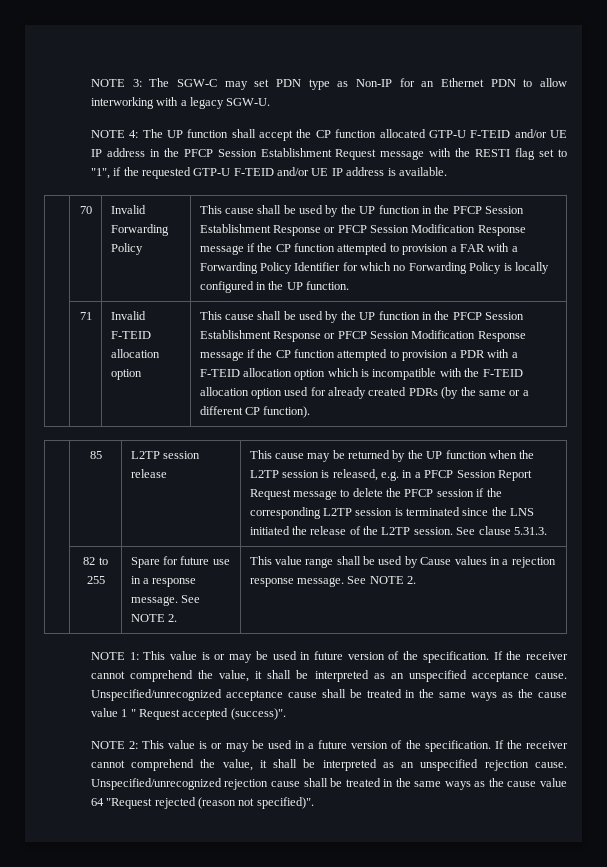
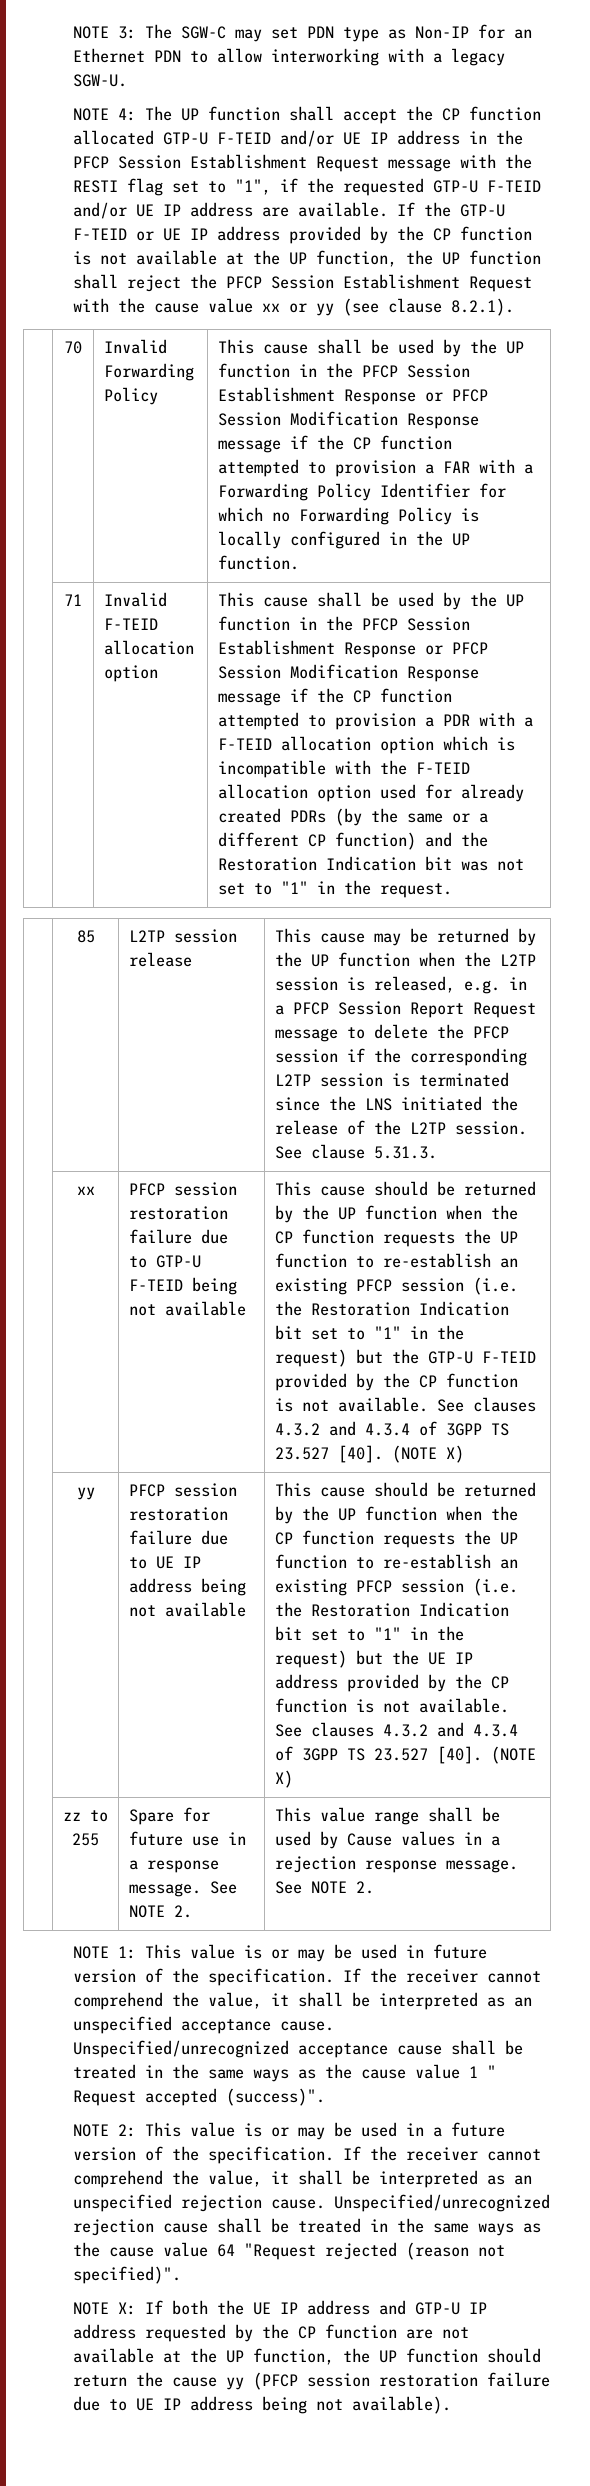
- NOTE 4: The UP function shall accept the CP function allocated GTP-U F-TEID and/or UE IP address in the PFCP Session Establishment Request message with the RESTI flag set to "1", if the requested GTP-U F-TEID and/or UE IP address is available.
+ NOTE 4: The UP function shall accept the CP function allocated GTP-U F-TEID and/or UE IP address in the PFCP Session Establishment Request message with the RESTI flag set to "1", if the requested GTP-U F-TEID and/or UE IP address are available. If the GTP-U F-TEID or UE IP address provided by the CP function is not available at the UP function, the UP function shall reject the PFCP Session Establishment Request with the cause value xx or yy (see clause 8.2.1).
- This cause shall be used by the UP function in the PFCP Session Establishment Response or PFCP Session Modification Response message if the CP function attempted to provision a PDR with a F-TEID allocation option which is incompatible with the F-TEID allocation option used for already created PDRs (by the same or a different CP function).
+ This cause shall be used by the UP function in the PFCP Session Establishment Response or PFCP Session Modification Response message if the CP function attempted to provision a PDR with a F-TEID allocation option which is incompatible with the F-TEID allocation option used for already created PDRs (by the same or a different CP function) and the Restoration Indication bit was not set to "1" in the request.
- 82 to 255 | Spare for future use in a response message. See NOTE 2. | This value range shall be used by Cause values in a rejection response message. See NOTE 2.
+ xx | PFCP session restoration failure due to GTP-U F-TEID being not available | This cause should be returned by the UP function when the CP function requests the UP function to re-establish an existing PFCP session (i.e. the Restoration Indication bit set to "1" in the request) but the GTP-U F-TEID provided by the CP function is not available. See clauses 4.3.2 and 4.3.4 of 3GPP TS 23.527 [40]. (NOTE X)
+ | yy | PFCP session restoration failure due to UE IP address being not available | This cause should be returned by the UP function when the CP function requests the UP function to re-establish an existing PFCP session (i.e. the Restoration Indication bit set to "1" in the request) but the UE IP address provided by the CP function is not available. See clauses 4.3.2 and 4.3.4 of 3GPP TS 23.527 [40]. (NOTE X)
+ | zz to 255 | Spare for future use in a response message. See NOTE 2. | This value range shall be used by Cause values in a rejection response message. See NOTE 2.
+ NOTE X: If both the UE IP address and GTP-U IP address requested by the CP function are not available at the UP function, the UP function should return the cause yy (PFCP session restoration failure due to UE IP address being not available).

